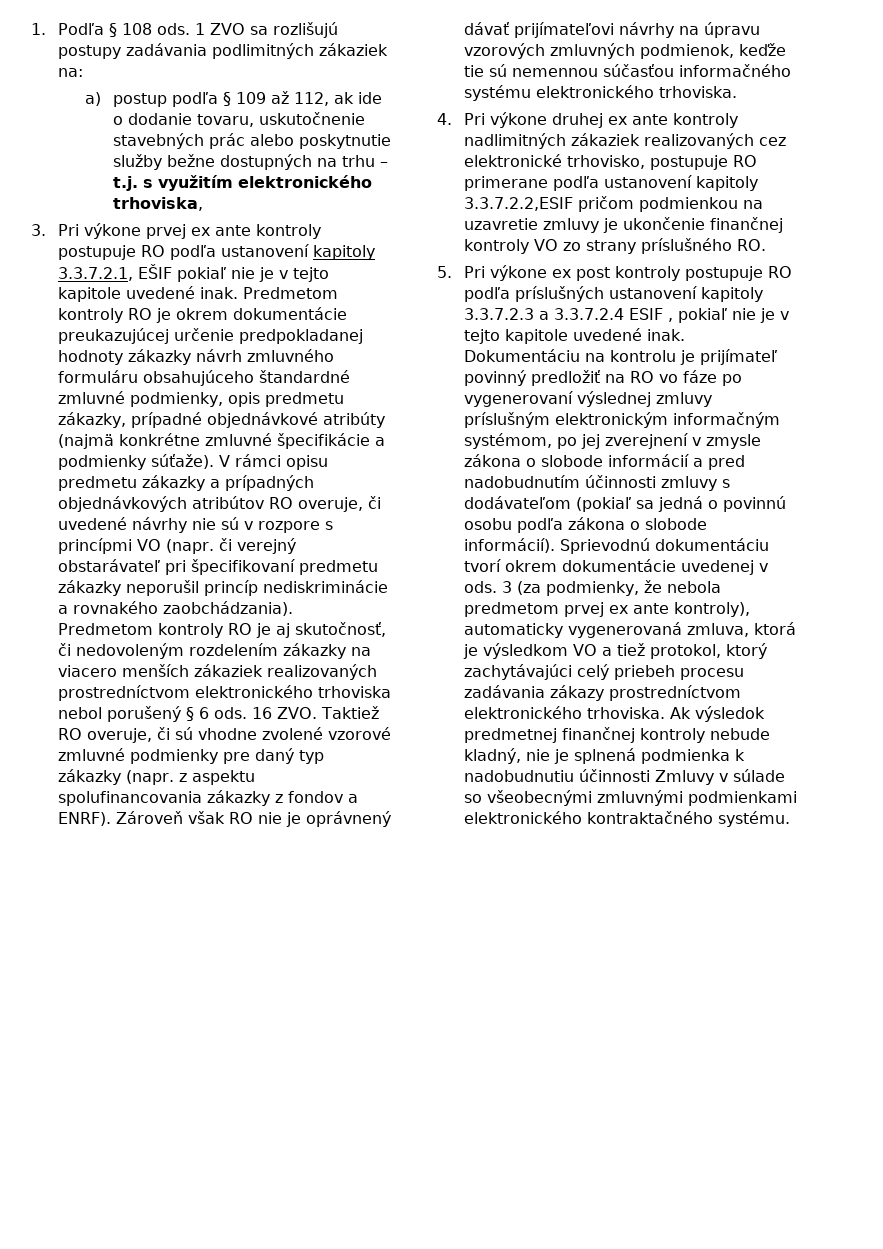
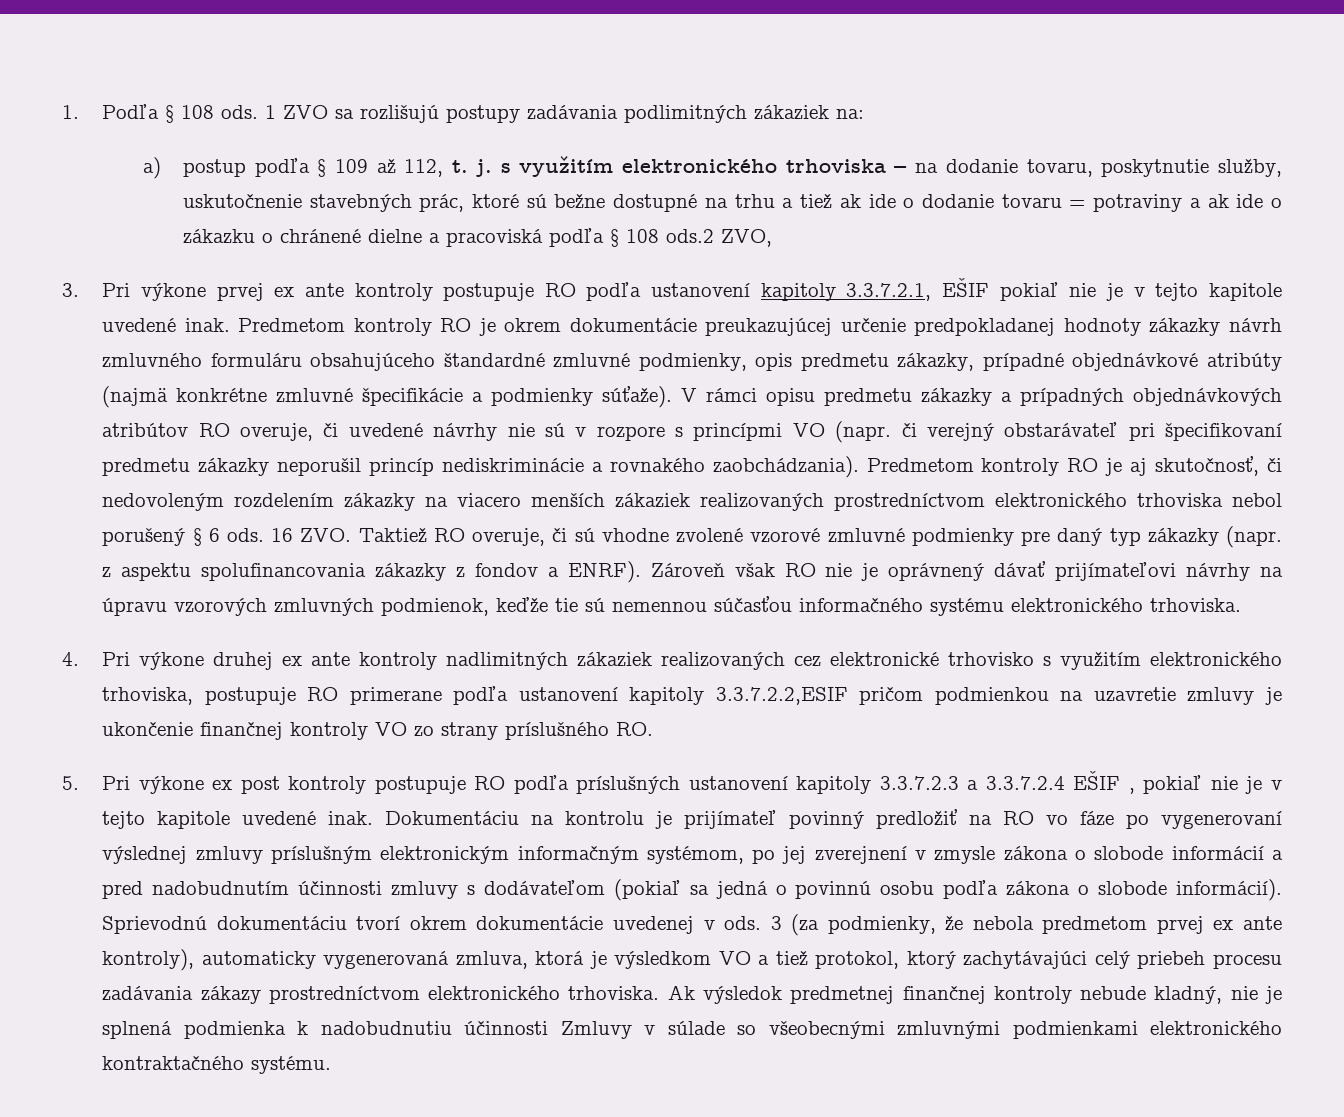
- a) postup podľa § 109 až 112, ak ide o dodanie tovaru, uskutočnenie stavebných prác alebo poskytnutie služby bežne dostupných na trhu – t.j. s využitím elektronického trhoviska,
+ a) postup podľa § 109 až 112, t. j. s využitím elektronického trhoviska – na dodanie tovaru, poskytnutie služby, uskutočnenie stavebných prác, ktoré sú bežne dostupné na trhu a tiež ak ide o dodanie tovaru = potraviny a ak ide o zákazku o chránené dielne a pracoviská podľa § 108 ods.2 ZVO,
- 4. Pri výkone druhej ex ante kontroly nadlimitných zákaziek realizovaných cez elektronické trhovisko, postupuje RO primerane podľa ustanovení kapitoly 3.3.7.2.2,ESIF pričom podmienkou na uzavretie zmluvy je ukončenie finančnej kontroly VO zo strany príslušného RO.
+ 4. Pri výkone druhej ex ante kontroly nadlimitných zákaziek realizovaných cez elektronické trhovisko s využitím elektronického trhoviska, postupuje RO primerane podľa ustanovení kapitoly 3.3.7.2.2,ESIF pričom podmienkou na uzavretie zmluvy je ukončenie finančnej kontroly VO zo strany príslušného RO.
- 5. Pri výkone ex post kontroly postupuje RO podľa príslušných ustanovení kapitoly 3.3.7.2.3 a 3.3.7.2.4 ESIF , pokiaľ nie je v tejto kapitole uvedené inak.
+ 5. Pri výkone ex post kontroly postupuje RO podľa príslušných ustanovení kapitoly 3.3.7.2.3 a 3.3.7.2.4 EŠIF , pokiaľ nie je v tejto kapitole uvedené inak.

